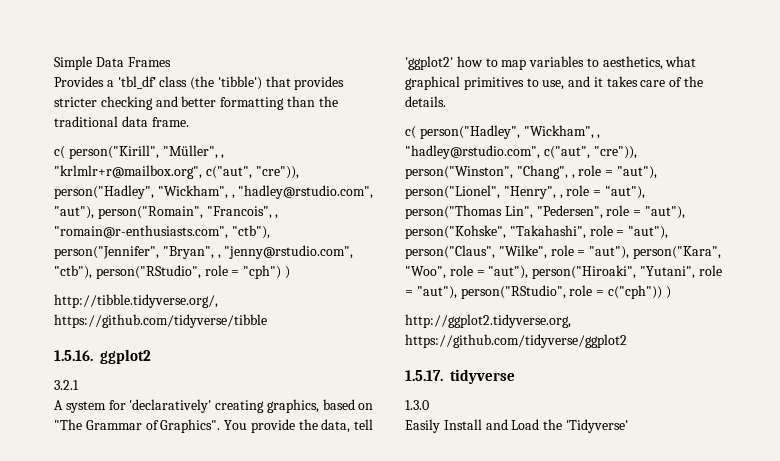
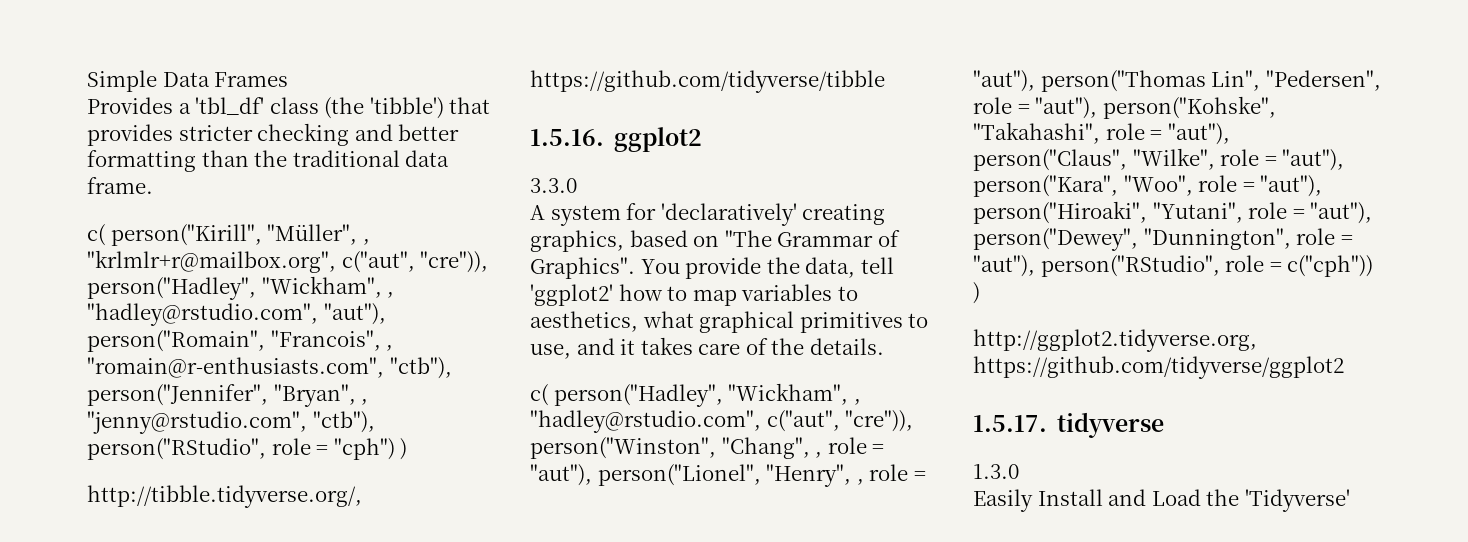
- 3.2.1
+ 3.3.0
- c( person("Hadley", "Wickham", , "hadley@rstudio.com", c("aut", "cre")), person("Winston", "Chang", , role = "aut"), person("Lionel", "Henry", , role = "aut"), person("Thomas Lin", "Pedersen", role = "aut"), person("Kohske", "Takahashi", role = "aut"), person("Claus", "Wilke", role = "aut"), person("Kara", "Woo", role = "aut"), person("Hiroaki", "Yutani", role = "aut"), person("RStudio", role = c("cph")) )
+ c( person("Hadley", "Wickham", , "hadley@rstudio.com", c("aut", "cre")), person("Winston", "Chang", , role = "aut"), person("Lionel", "Henry", , role = "aut"), person("Thomas Lin", "Pedersen", role = "aut"), person("Kohske", "Takahashi", role = "aut"), person("Claus", "Wilke", role = "aut"), person("Kara", "Woo", role = "aut"), person("Hiroaki", "Yutani", role = "aut"), person("Dewey", "Dunnington", role = "aut"), person("RStudio", role = c("cph")) )

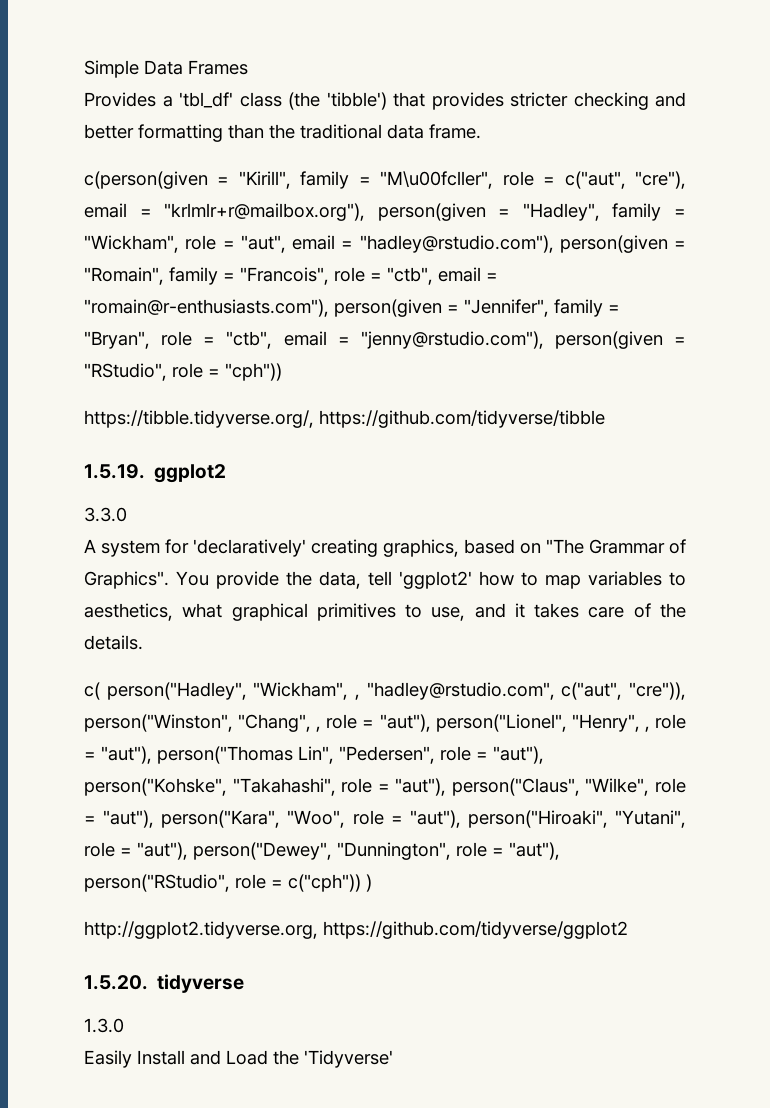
- c( person("Kirill", "Müller", , "krlmlr+r@mailbox.org", c("aut", "cre")), person("Hadley", "Wickham", , "hadley@rstudio.com", "aut"), person("Romain", "Francois", , "romain@r-enthusiasts.com", "ctb"), person("Jennifer", "Bryan", , "jenny@rstudio.com", "ctb"), person("RStudio", role = "cph") )
- http://tibble.tidyverse.org/, https://github.com/tidyverse/tibble
+ c(person(given = "Kirill", family = "M\u00fcller", role = c("aut", "cre"), email = "krlmlr+r@mailbox.org"), person(given = "Hadley", family = "Wickham", role = "aut", email = "hadley@rstudio.com"), person(given = "Romain", family = "Francois", role = "ctb", email = "romain@r-enthusiasts.com"), person(given = "Jennifer", family = "Bryan", role = "ctb", email = "jenny@rstudio.com"), person(given = "RStudio", role = "cph"))
+ https://tibble.tidyverse.org/, https://github.com/tidyverse/tibble
- 1.5.16. ggplot2
+ 1.5.19. ggplot2
- 1.5.17. tidyverse
+ 1.5.20. tidyverse

